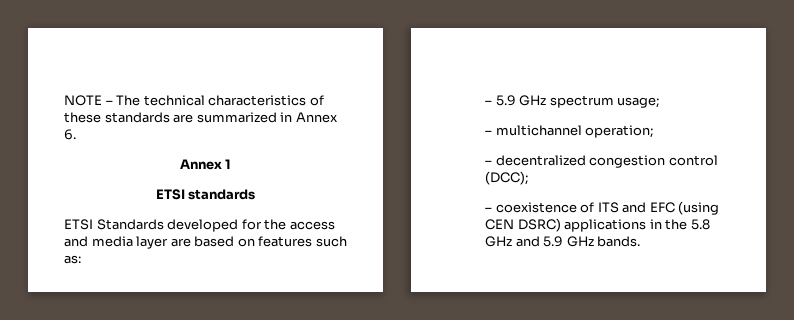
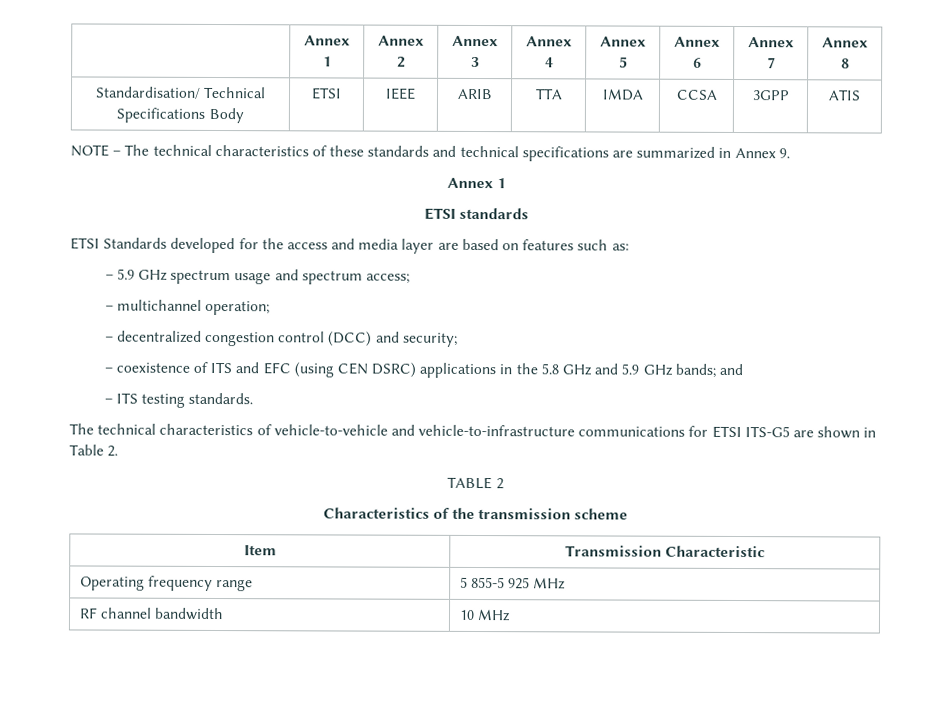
+ | Annex 1 | Annex 2 | Annex 3 | Annex 4 | Annex 5 | Annex 6 | Annex 7 | Annex 8
+ Standardisation/ Technical Specifications Body | ETSI | IEEE | ARIB | TTA | IMDA | CCSA | 3GPP | ATIS
- NOTE – The technical characteristics of these standards are summarized in Annex 6.
+ NOTE – The technical characteristics of these standards and technical specifications are summarized in Annex 9.
- – 5.9 GHz spectrum usage;
+ – 5.9 GHz spectrum usage and spectrum access;
- – decentralized congestion control (DCC);
+ – decentralized congestion control (DCC) and security;
- – coexistence of ITS and EFC (using CEN DSRC) applications in the 5.8 GHz and 5.9 GHz bands.
+ – coexistence of ITS and EFC (using CEN DSRC) applications in the 5.8 GHz and 5.9 GHz bands; and
+ – ITS testing standards.
+ The technical characteristics of vehicle-to-vehicle and vehicle-to-infrastructure communications for ETSI ITS-G5 are shown in Table 2.
+ TABLE 2
+ Characteristics of the transmission scheme
+ Item | Transmission Characteristic
+ Operating frequency range | 5 855-5 925 MHz
+ RF channel bandwidth | 10 MHz

